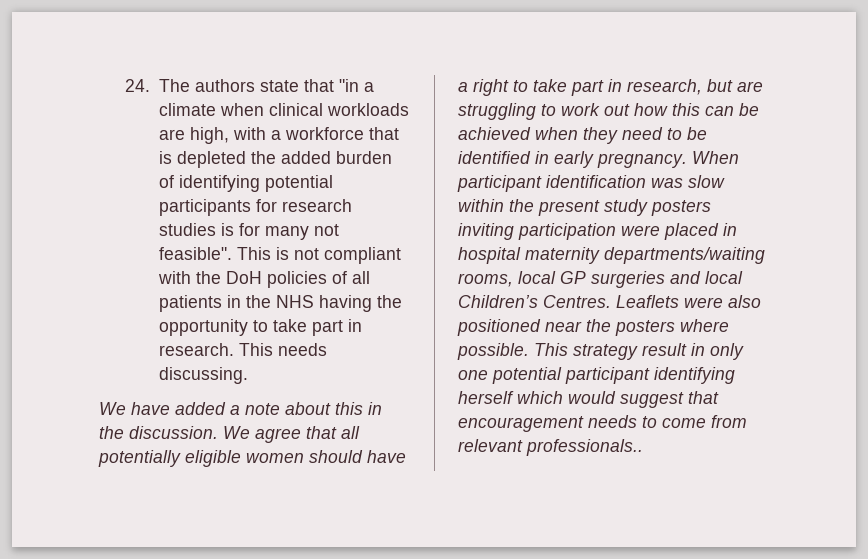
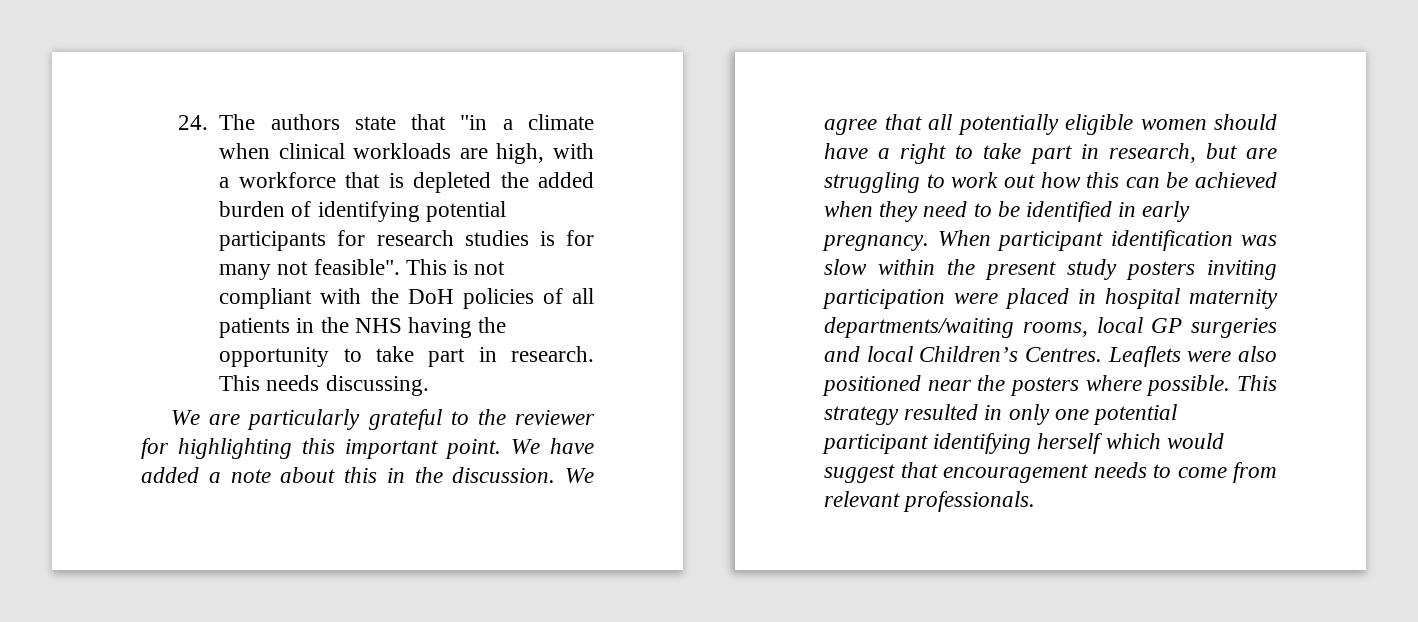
- We have added a note about this in the discussion.
+ We are particularly grateful to the reviewer for highlighting this important point. We have added a note about this in the discussion.
- This strategy result in only one potential participant identifying herself which would suggest that encouragement needs to come from relevant professionals..
+ This strategy resulted in only one potential participant identifying herself which would suggest that encouragement needs to come from relevant professionals.

